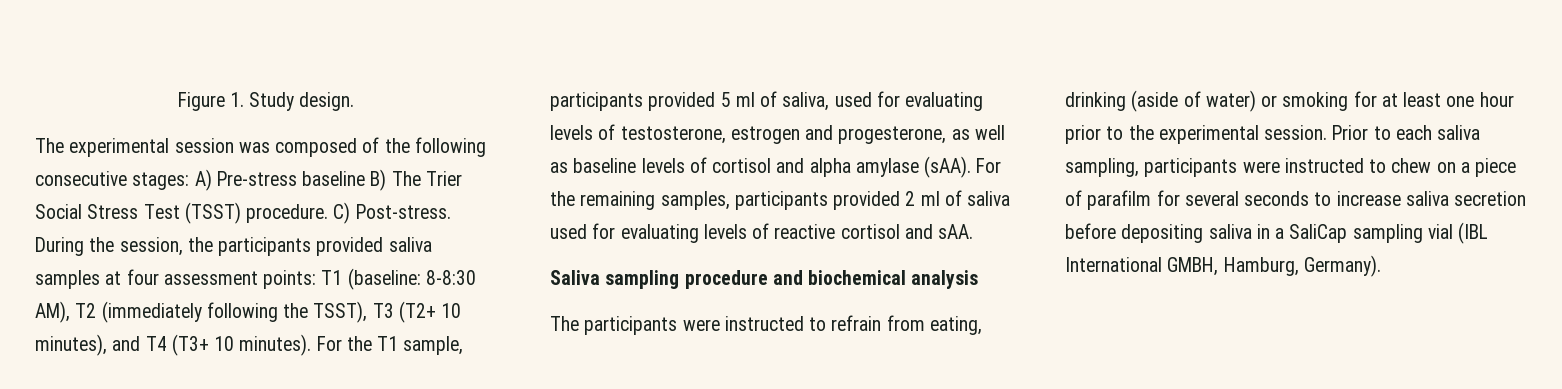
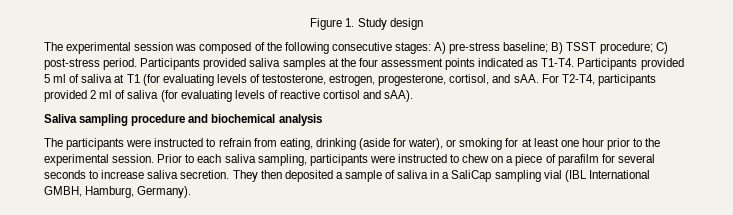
- Figure 1. Study design.
+ Figure 1. Study design
- The experimental session was composed of the following consecutive stages: A) Pre-stress baseline B) The Trier Social Stress Test (TSST) procedure. C) Post-stress. During the session, the participants provided saliva samples at four assessment points: T1 (baseline: 8-8:30 AM), T2 (immediately following the TSST), T3 (T2+ 10 minutes), and T4 (T3+ 10 minutes). For the T1 sample, participants provided 5 ml of saliva, used for evaluating levels of testosterone, estrogen and progesterone, as well as baseline levels of cortisol and alpha amylase (sAA). For the remaining samples, participants provided 2 ml of saliva used for evaluating levels of reactive cortisol and sAA.
+ The experimental session was composed of the following consecutive stages: A) pre-stress baseline; B) TSST procedure; C) post-stress period. Participants provided saliva samples at the four assessment points indicated as T1-T4. Participants provided 5 ml of saliva at T1 (for evaluating levels of testosterone, estrogen, progesterone, cortisol, and sAA. For T2-T4, participants provided 2 ml of saliva (for evaluating levels of reactive cortisol and sAA).
- The participants were instructed to refrain from eating, drinking (aside of water) or smoking for at least one hour prior to the experimental session.
+ The participants were instructed to refrain from eating, drinking (aside for water), or smoking for at least one hour prior to the experimental session.
- Prior to each saliva sampling, participants were instructed to chew on a piece of parafilm for several seconds to increase saliva secretion before depositing saliva in a SaliCap sampling vial (IBL International GMBH, Hamburg, Germany).
+ Prior to each saliva sampling, participants were instructed to chew on a piece of parafilm for several seconds to increase saliva secretion. They then deposited a sample of saliva in a SaliCap sampling vial (IBL International GMBH, Hamburg, Germany).

